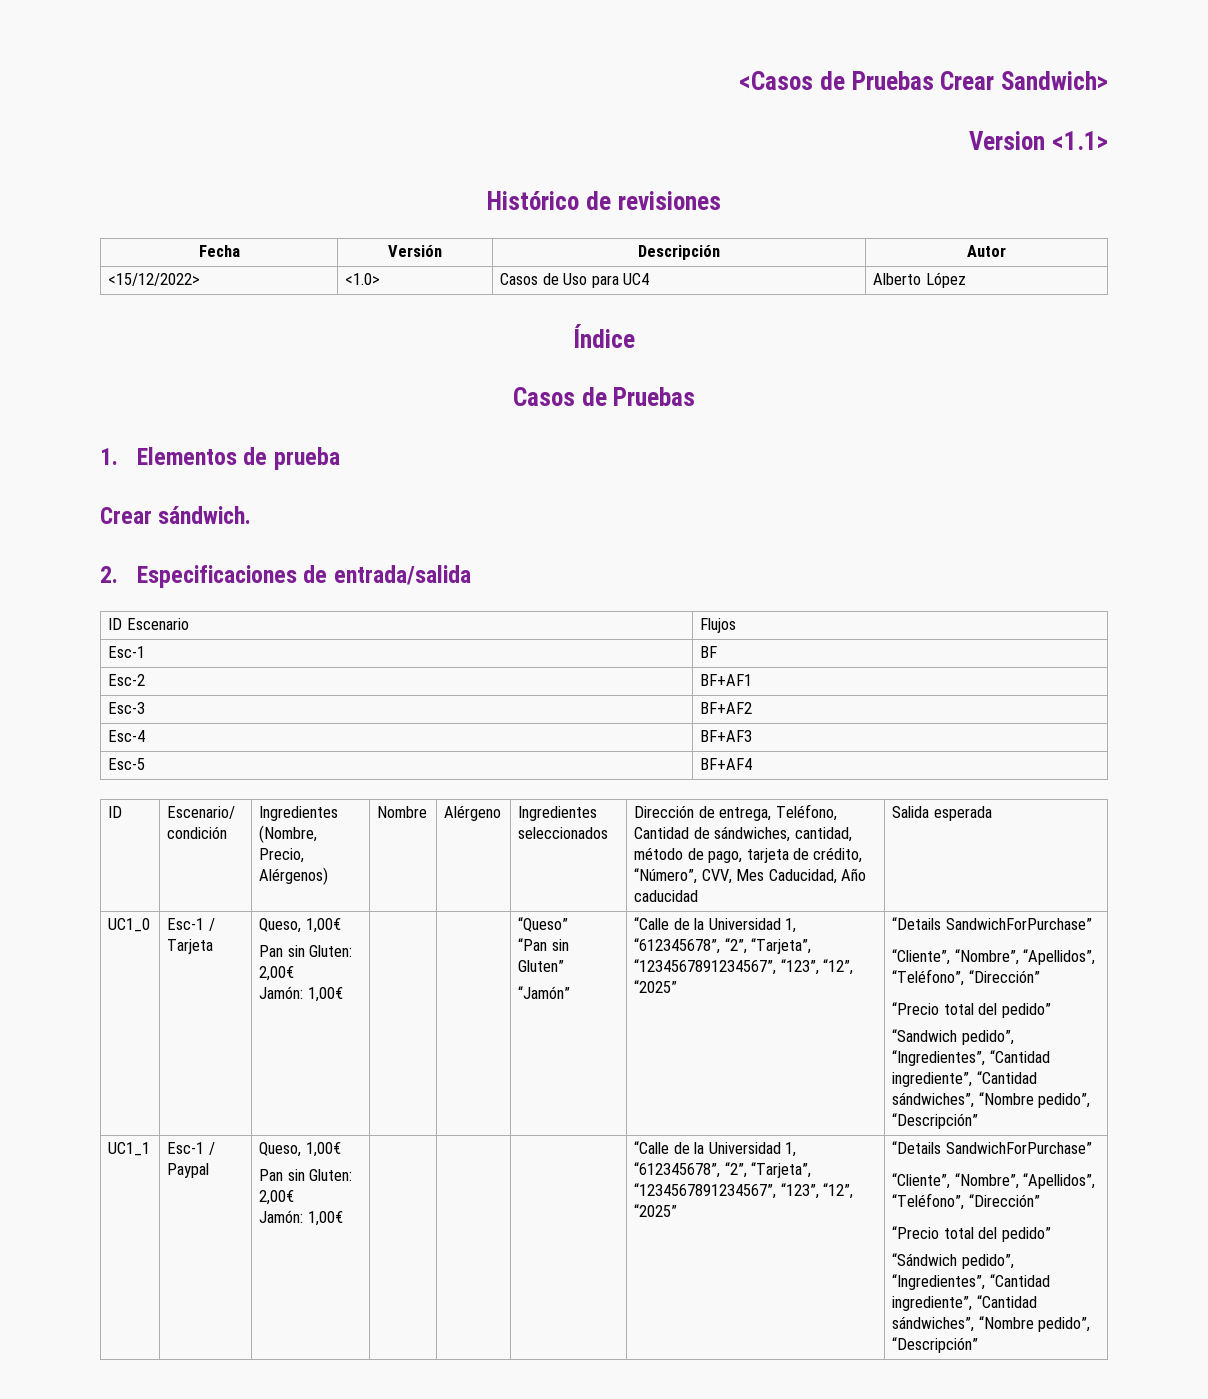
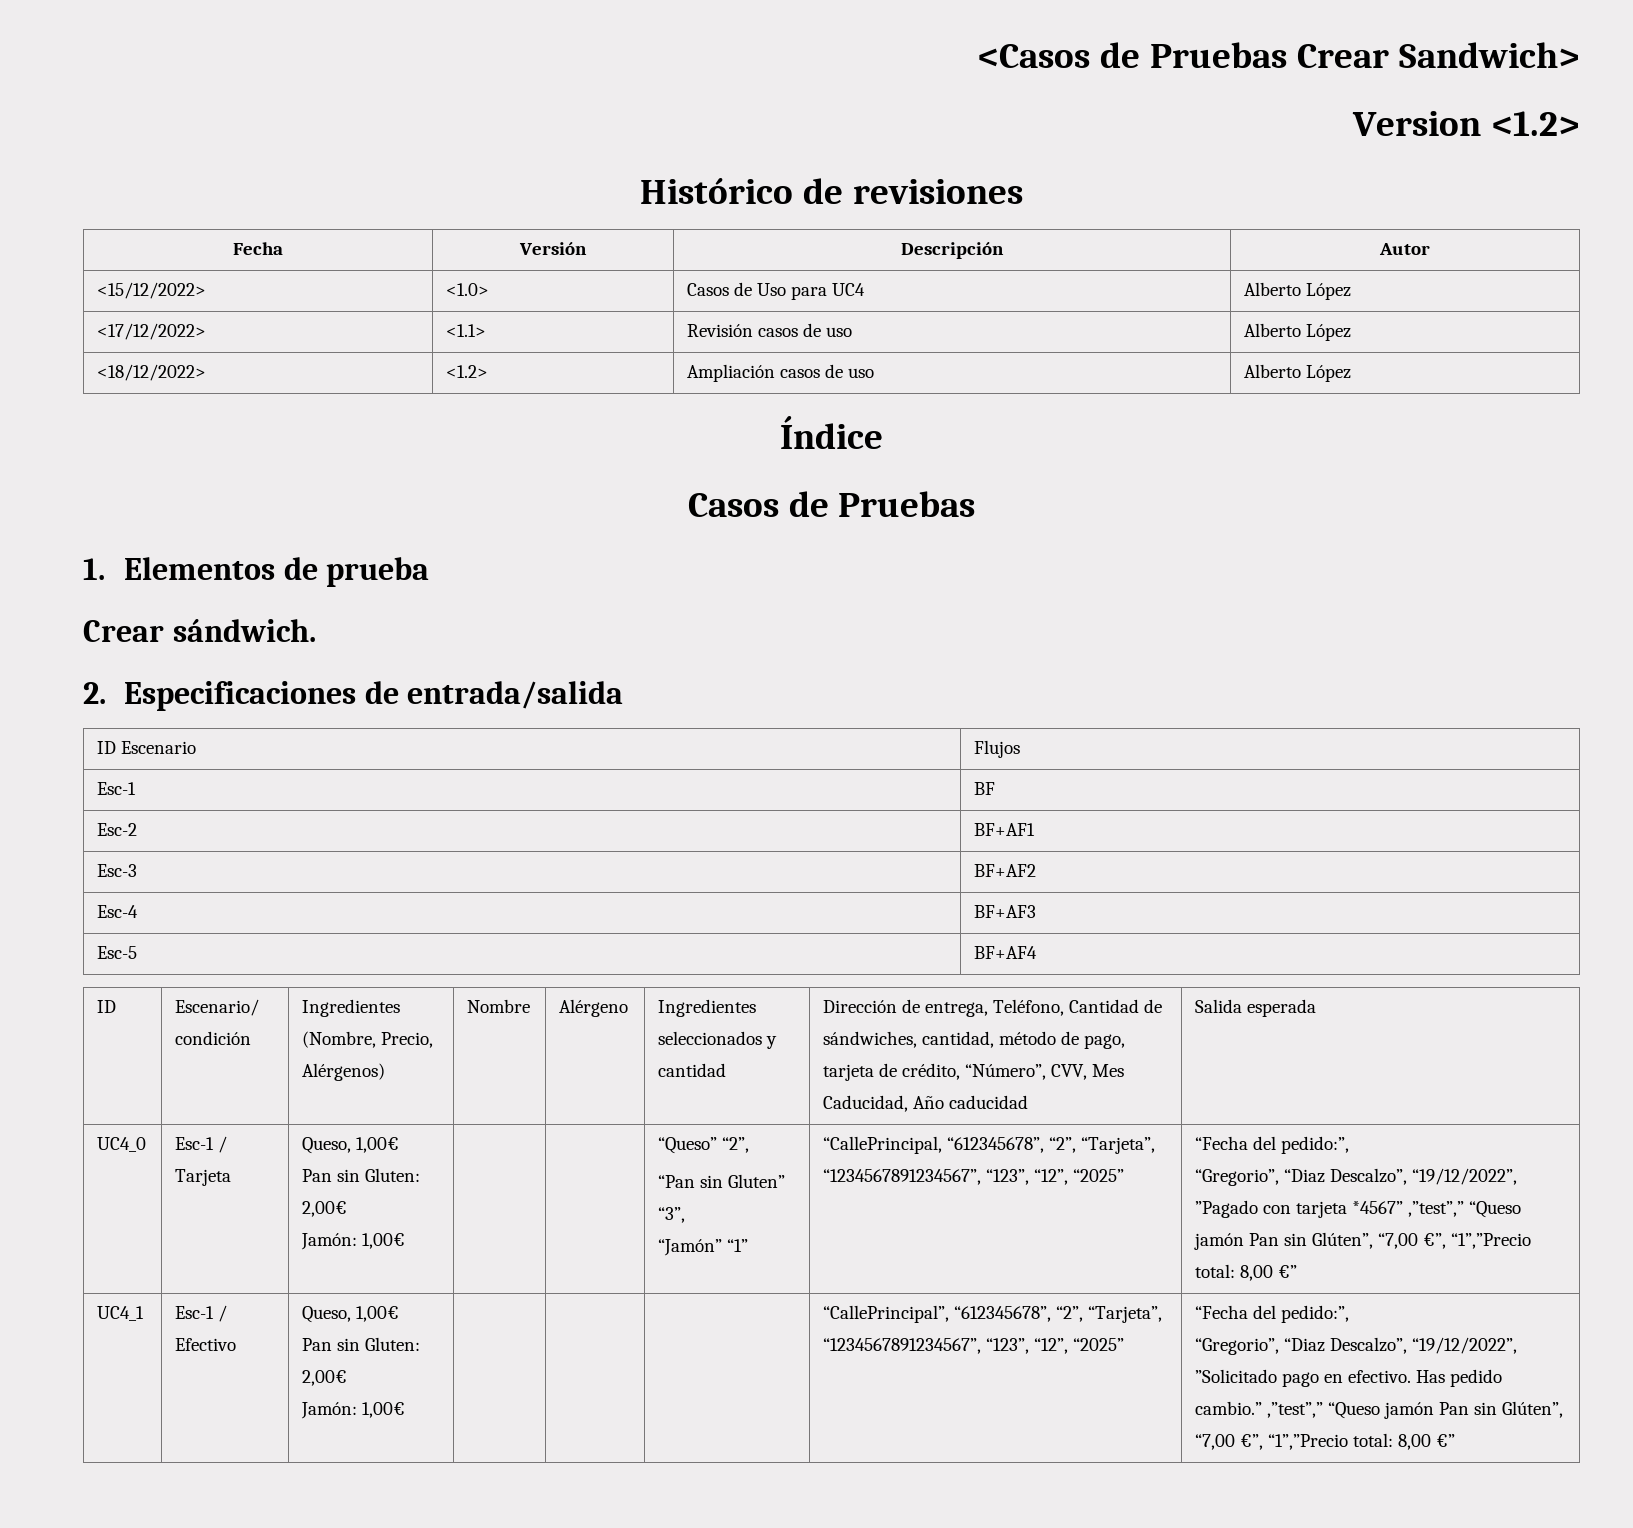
- Version <1.1>
+ Version <1.2>
+ <17/12/2022> | <1.1> | Revisión casos de uso | Alberto López
+ <18/12/2022> | <1.2> | Ampliación casos de uso | Alberto López
- ID | Escenario/ condición | Ingredientes (Nombre, Precio, Alérgenos) | Nombre | Alérgeno | Ingredientes seleccionados | Dirección de entrega, Teléfono, Cantidad de sándwiches, cantidad, método de pago, tarjeta de crédito, “Número”, CVV, Mes Caducidad, Año caducidad | Salida esperada
+ ID | Escenario/ condición | Ingredientes (Nombre, Precio, Alérgenos) | Nombre | Alérgeno | Ingredientes seleccionados y cantidad | Dirección de entrega, Teléfono, Cantidad de sándwiches, cantidad, método de pago, tarjeta de crédito, “Número”, CVV, Mes Caducidad, Año caducidad | Salida esperada
- UC1_0
+ UC4_0
- “Queso”
+ “Queso” “2”,
- “Pan sin Gluten”
+ “Pan sin Gluten” “3”,
- “Jamón” | “Calle de la Universidad 1, “612345678”, “2”, “Tarjeta”, “1234567891234567”, “123”, “12”, “2025” | “Details SandwichForPurchase”
- “Cliente”, “Nombre”, “Apellidos”, “Teléfono”, “Dirección”
- “Precio total del pedido”
- “Sandwich pedido”, “Ingredientes”, “Cantidad ingrediente”, “Cantidad sándwiches”, “Nombre pedido”, “Descripción”
- UC1_1 | Esc-1 / Paypal
+ “Jamón” “1” | “CallePrincipal, “612345678”, “2”, “Tarjeta”, “1234567891234567”, “123”, “12”, “2025” | “Fecha del pedido:”,
+ “Gregorio”, “Diaz Descalzo”, “19/12/2022”, ”Pagado con tarjeta *4567” ,”test”,” “Queso jamón Pan sin Glúten”, “7,00 €”, “1”,”Precio total: 8,00 €”
+ UC4_1 | Esc-1 / Efectivo
- Jamón: 1,00€ | | | | “Calle de la Universidad 1, “612345678”, “2”, “Tarjeta”, “1234567891234567”, “123”, “12”, “2025” | “Details SandwichForPurchase”
- “Cliente”, “Nombre”, “Apellidos”, “Teléfono”, “Dirección”
- “Precio total del pedido”
- “Sándwich pedido”, “Ingredientes”, “Cantidad ingrediente”, “Cantidad sándwiches”, “Nombre pedido”, “Descripción”
+ Jamón: 1,00€ | | | | “CallePrincipal”, “612345678”, “2”, “Tarjeta”, “1234567891234567”, “123”, “12”, “2025” | “Fecha del pedido:”,
+ “Gregorio”, “Diaz Descalzo”, “19/12/2022”, ”Solicitado pago en efectivo. Has pedido cambio.” ,”test”,” “Queso jamón Pan sin Glúten”, “7,00 €”, “1”,”Precio total: 8,00 €”

